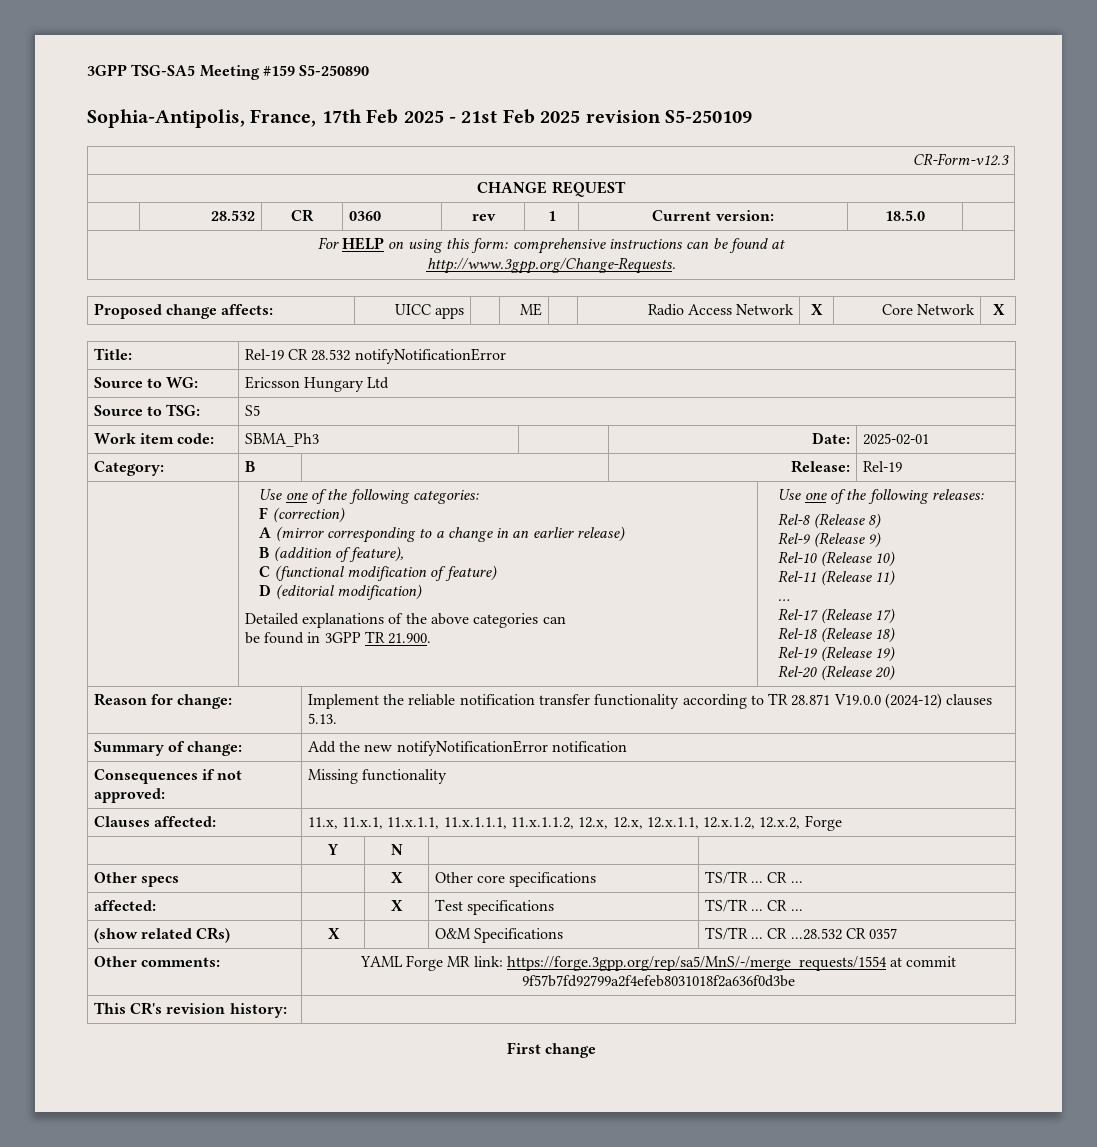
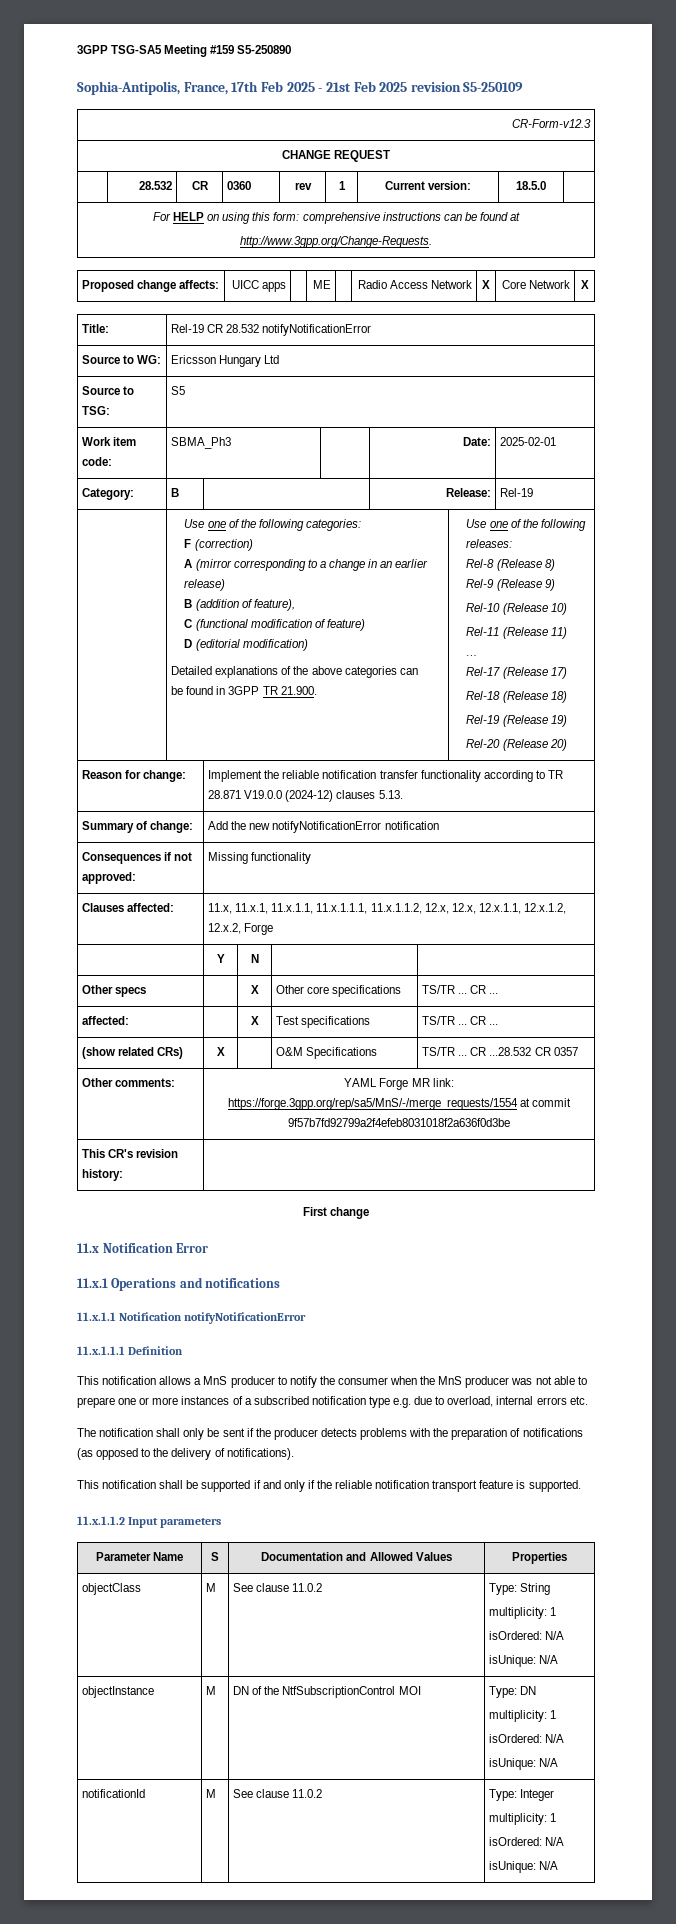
+ 11.x Notification Error
+ 11.x.1 Operations and notifications
+ 11.x.1.1 Notification notifyNotificationError
+ 11.x.1.1.1 Definition
+ This notification allows a MnS producer to notify the consumer when the MnS producer was not able to prepare one or more instances of a subscribed notification type e.g. due to overload, internal errors etc.
+ The notification shall only be sent if the producer detects problems with the preparation of notifications (as opposed to the delivery of notifications).
+ This notification shall be supported if and only if the reliable notification transport feature is supported.
+ 11.x.1.1.2 Input parameters
+ Parameter Name | S | Documentation and Allowed Values | Properties
+ objectClass | M | See clause 11.0.2 | Type: String
+ multiplicity: 1
+ isOrdered: N/A
+ isUnique: N/A
+ objectInstance | M | DN of the NtfSubscriptionControl MOI | Type: DN
+ multiplicity: 1
+ isOrdered: N/A
+ isUnique: N/A
+ notificationId | M | See clause 11.0.2 | Type: Integer
+ multiplicity: 1
+ isOrdered: N/A
+ isUnique: N/A

